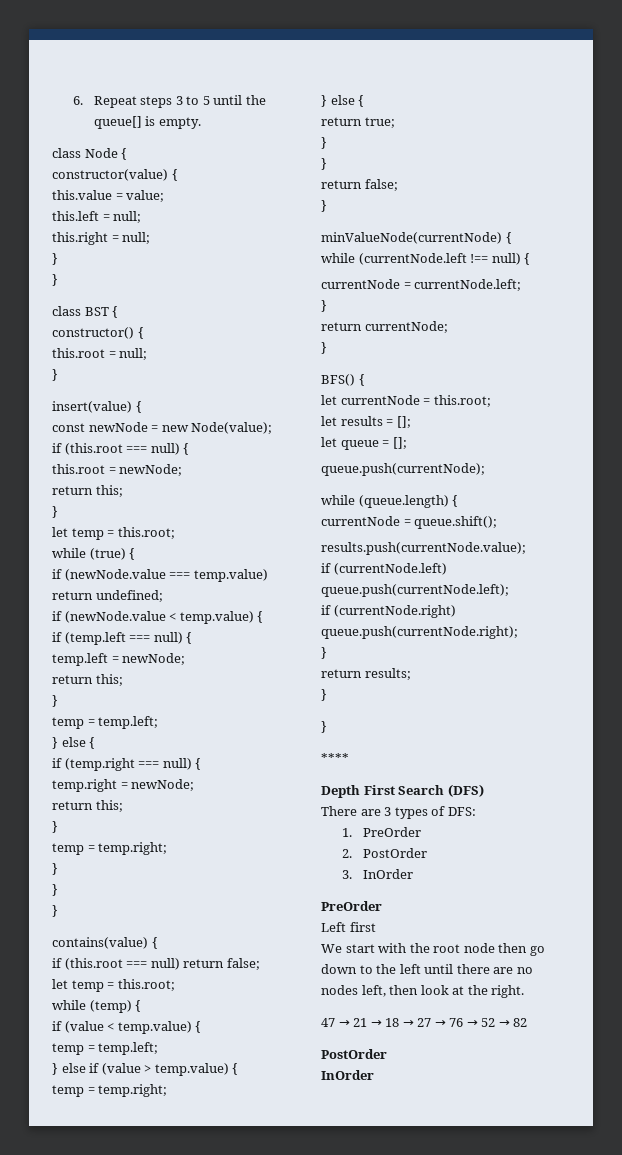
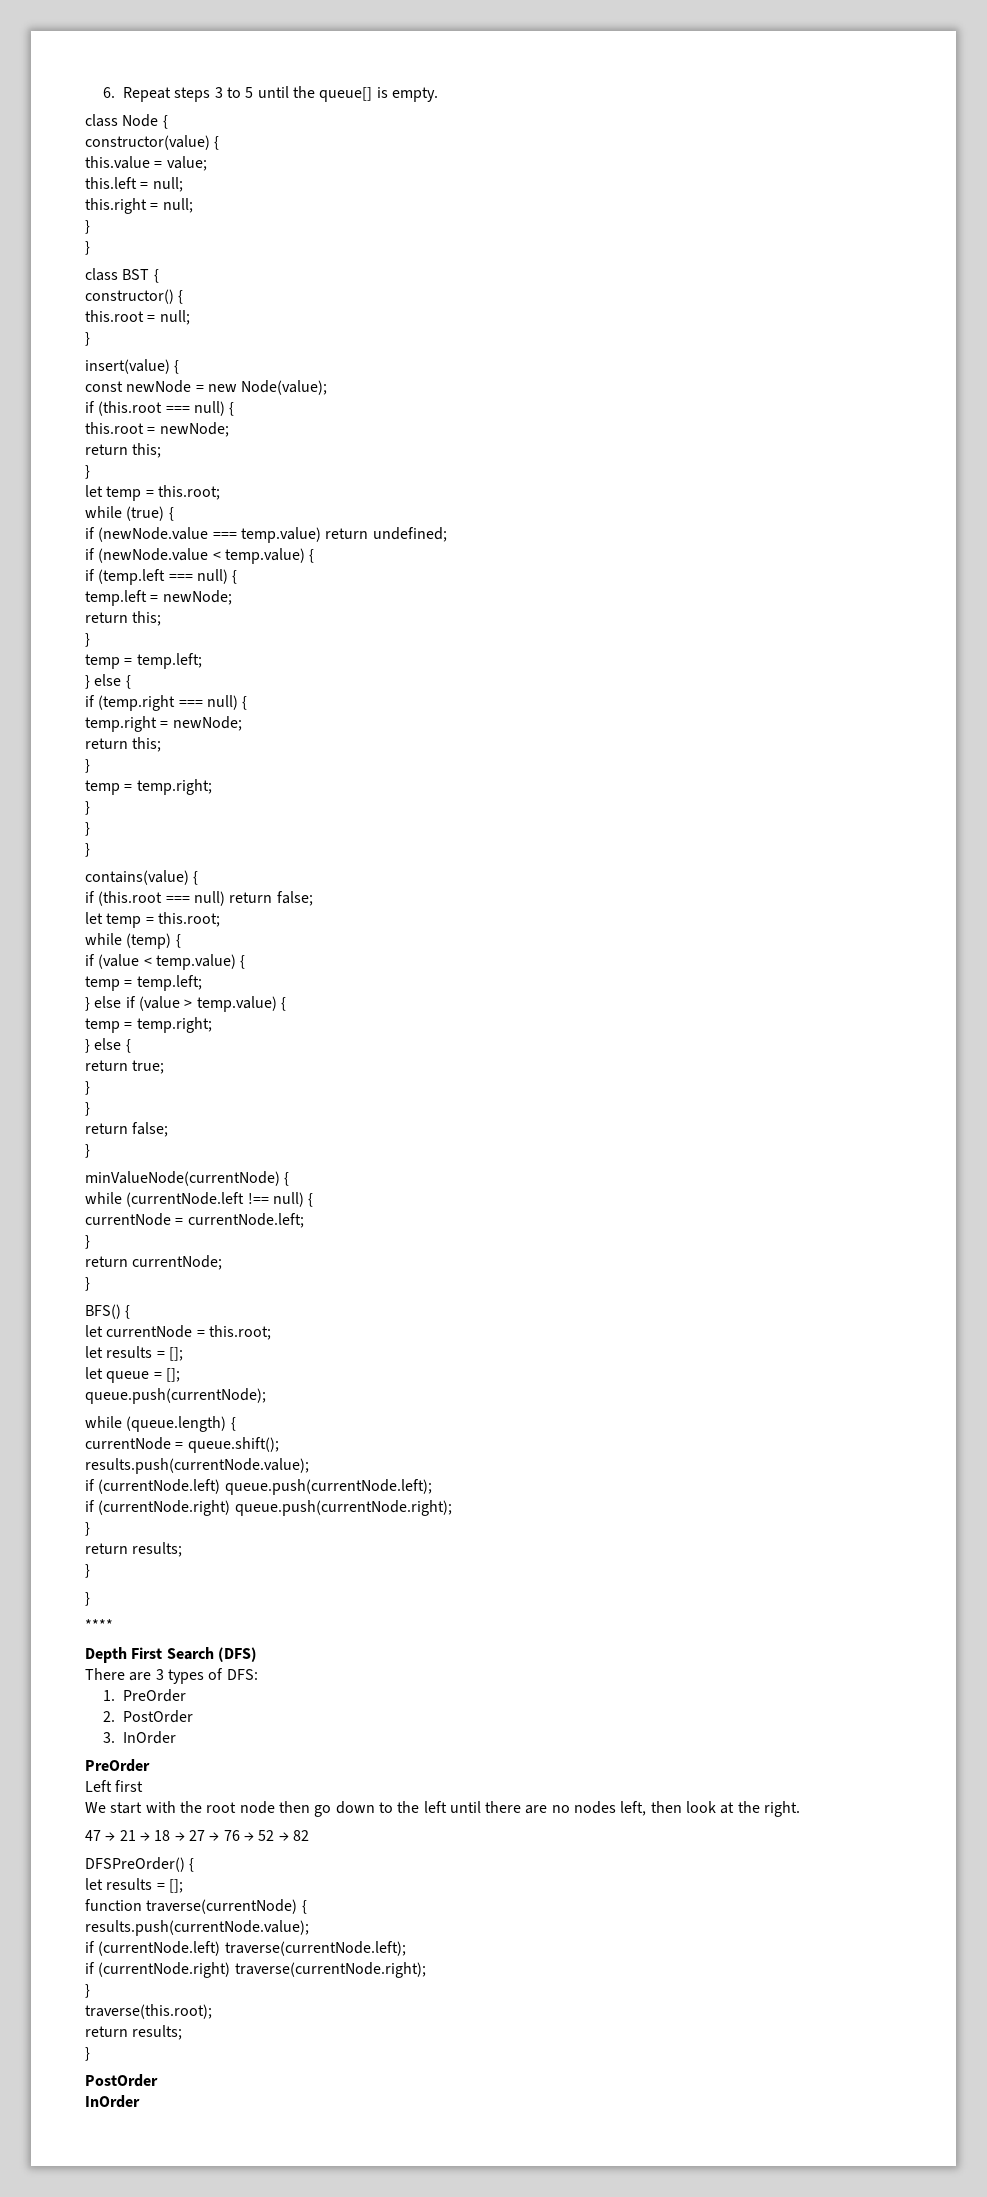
+ DFSPreOrder() {
+ let results = [];
+ function traverse(currentNode) {
+ results.push(currentNode.value);
+ if (currentNode.left) traverse(currentNode.left);
+ if (currentNode.right) traverse(currentNode.right);
+ }
+ traverse(this.root);
+ return results;
+ }

